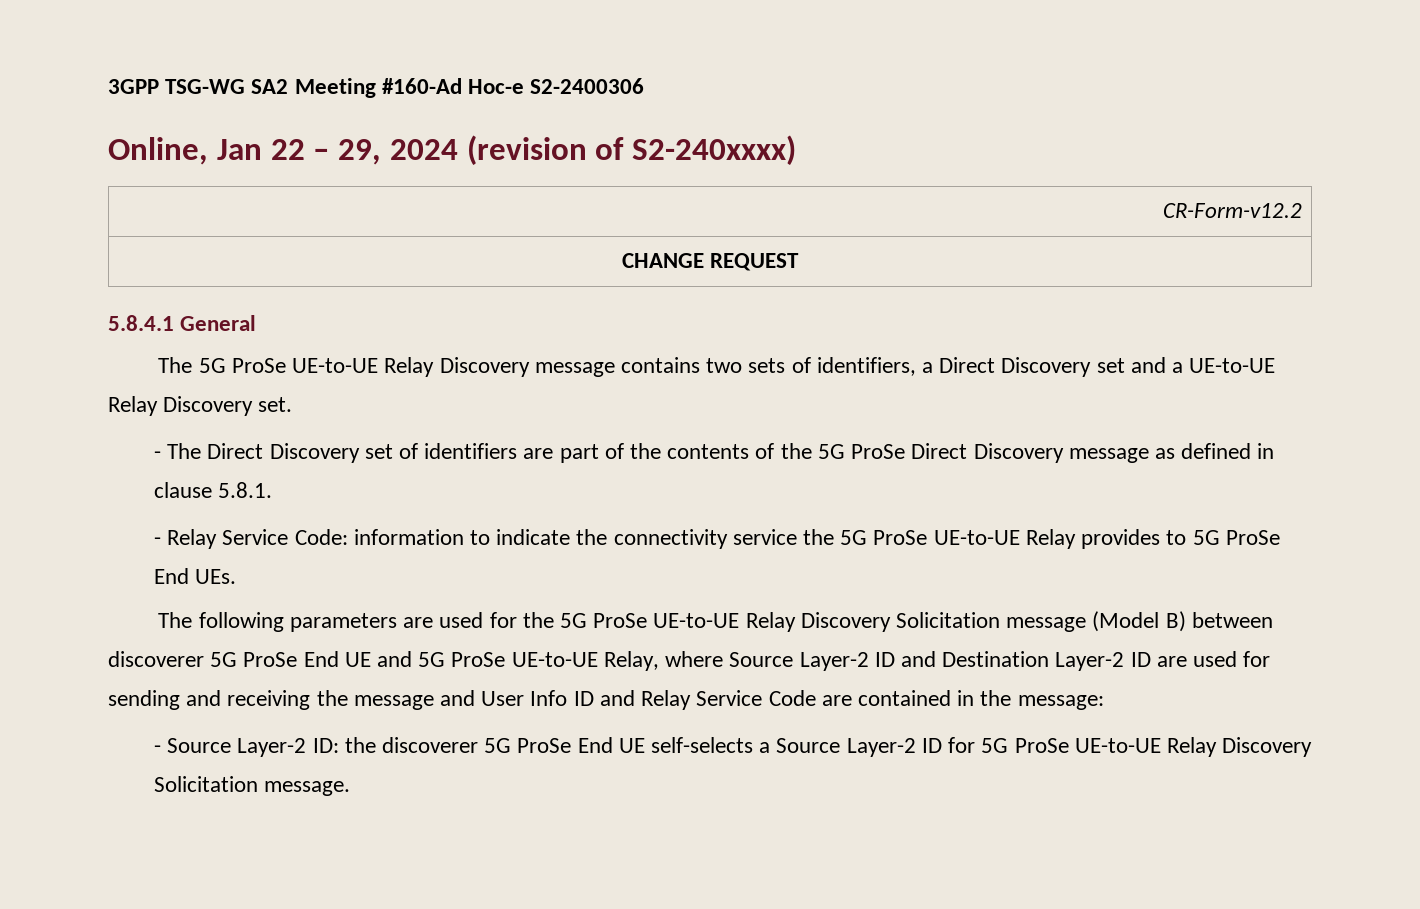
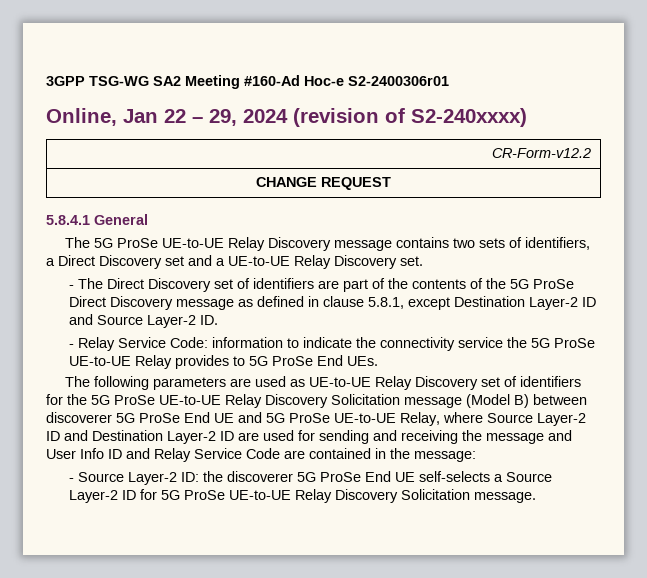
- 3GPP TSG-WG SA2 Meeting #160-Ad Hoc-e S2-2400306
+ 3GPP TSG-WG SA2 Meeting #160-Ad Hoc-e S2-2400306r01
- - The Direct Discovery set of identifiers are part of the contents of the 5G ProSe Direct Discovery message as defined in clause 5.8.1.
+ - The Direct Discovery set of identifiers are part of the contents of the 5G ProSe Direct Discovery message as defined in clause 5.8.1, except Destination Layer-2 ID and Source Layer-2 ID.
- The following parameters are used for the 5G ProSe UE-to-UE Relay Discovery Solicitation message (Model B) between discoverer 5G ProSe End UE and 5G ProSe UE-to-UE Relay, where Source Layer-2 ID and Destination Layer-2 ID are used for sending and receiving the message and User Info ID and Relay Service Code are contained in the message:
+ The following parameters are used as UE-to-UE Relay Discovery set of identifiers for the 5G ProSe UE-to-UE Relay Discovery Solicitation message (Model B) between discoverer 5G ProSe End UE and 5G ProSe UE-to-UE Relay, where Source Layer-2 ID and Destination Layer-2 ID are used for sending and receiving the message and User Info ID and Relay Service Code are contained in the message:

